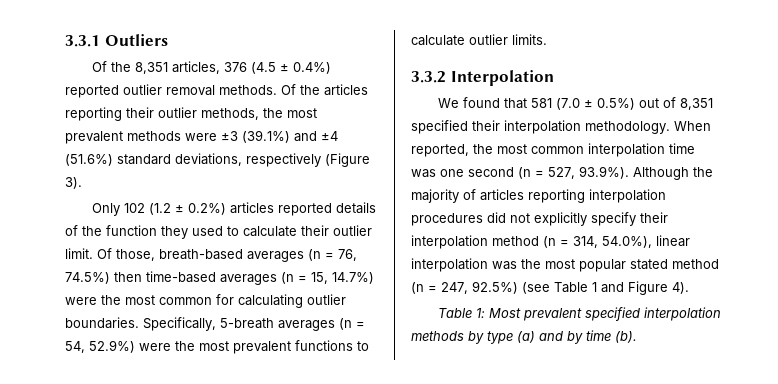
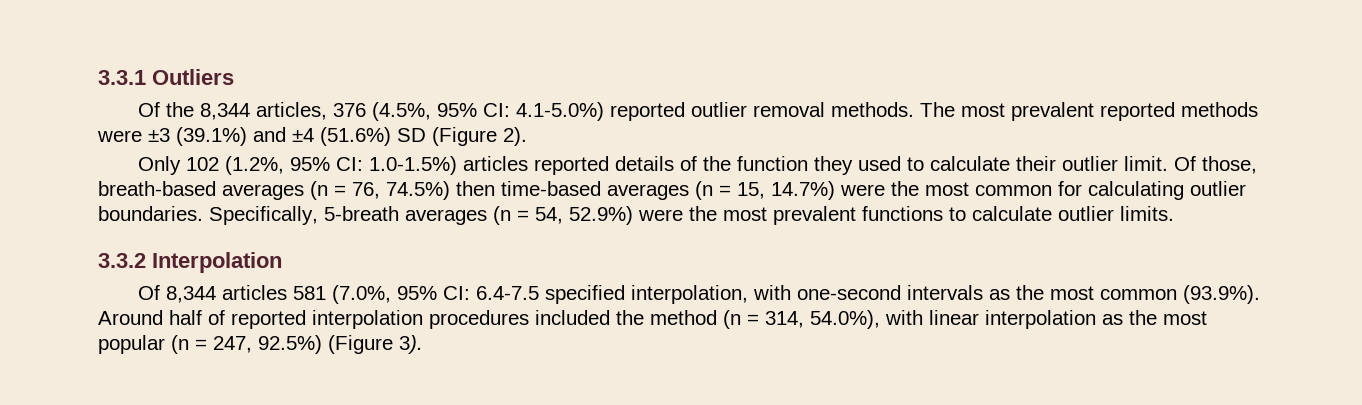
- Of the 8,351 articles, 376 (4.5 ± 0.4%) reported outlier removal methods. Of the articles reporting their outlier methods, the most prevalent methods were ±3 (39.1%) and ±4 (51.6%) standard deviations, respectively (Figure 3).
- Only 102 (1.2 ± 0.2%) articles reported details of the function they used to calculate their outlier limit.
+ Of the 8,344 articles, 376 (4.5%, 95% CI: 4.1-5.0%) reported outlier removal methods. The most prevalent reported methods were ±3 (39.1%) and ±4 (51.6%) SD (Figure 2).
+ Only 102 (1.2%, 95% CI: 1.0-1.5%) articles reported details of the function they used to calculate their outlier limit.
- We found that 581 (7.0 ± 0.5%) out of 8,351 specified their interpolation methodology. When reported, the most common interpolation time was one second (n = 527, 93.9%). Although the majority of articles reporting interpolation procedures did not explicitly specify their interpolation method (n = 314, 54.0%), linear interpolation was the most popular stated method (n = 247, 92.5%) (see Table 1 and Figure 4).
- Table 1: Most prevalent specified interpolation methods by type (a) and by time (b).
+ Of 8,344 articles 581 (7.0%, 95% CI: 6.4-7.5 specified interpolation, with one-second intervals as the most common (93.9%). Around half of reported interpolation procedures included the method (n = 314, 54.0%), with linear interpolation as the most popular (n = 247, 92.5%) (Figure 3).

